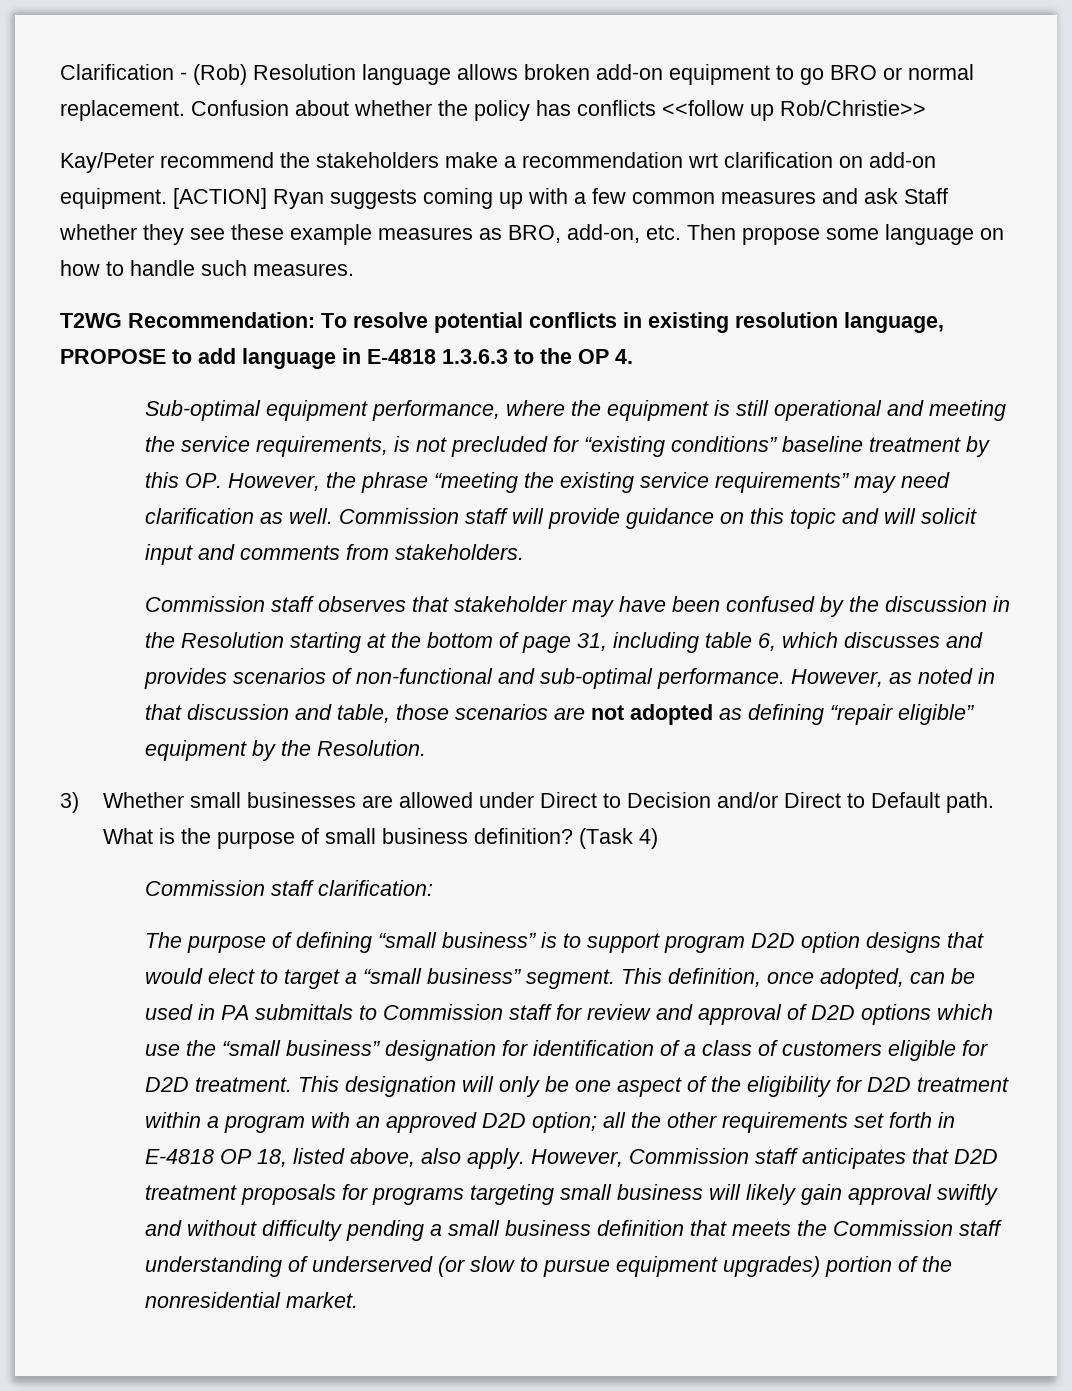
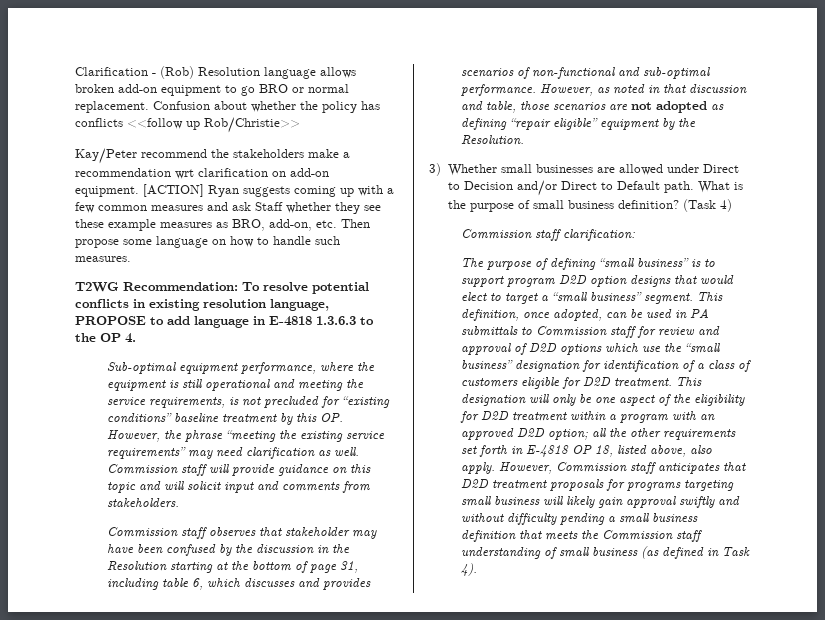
- However, Commission staff anticipates that D2D treatment proposals for programs targeting small business will likely gain approval swiftly and without difficulty pending a small business definition that meets the Commission staff understanding of underserved (or slow to pursue equipment upgrades) portion of the nonresidential market.
+ However, Commission staff anticipates that D2D treatment proposals for programs targeting small business will likely gain approval swiftly and without difficulty pending a small business definition that meets the Commission staff understanding of small business (as defined in Task 4).

